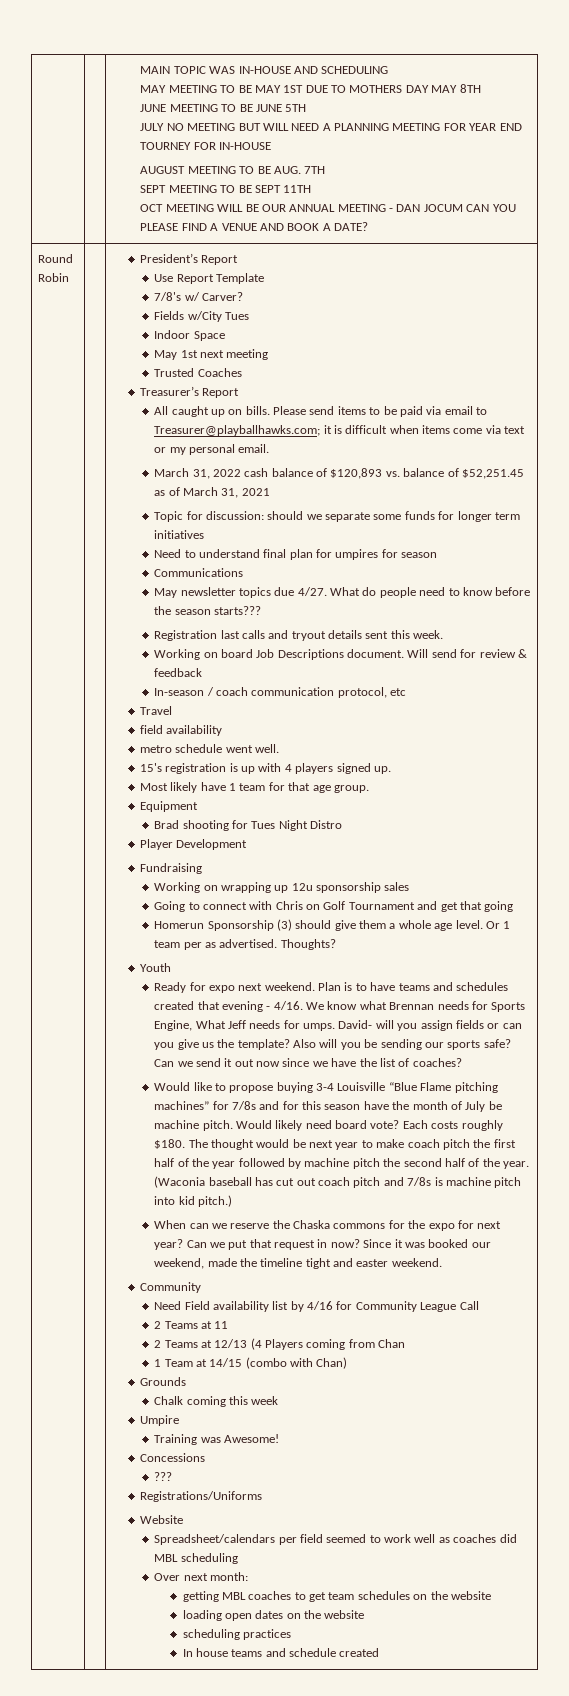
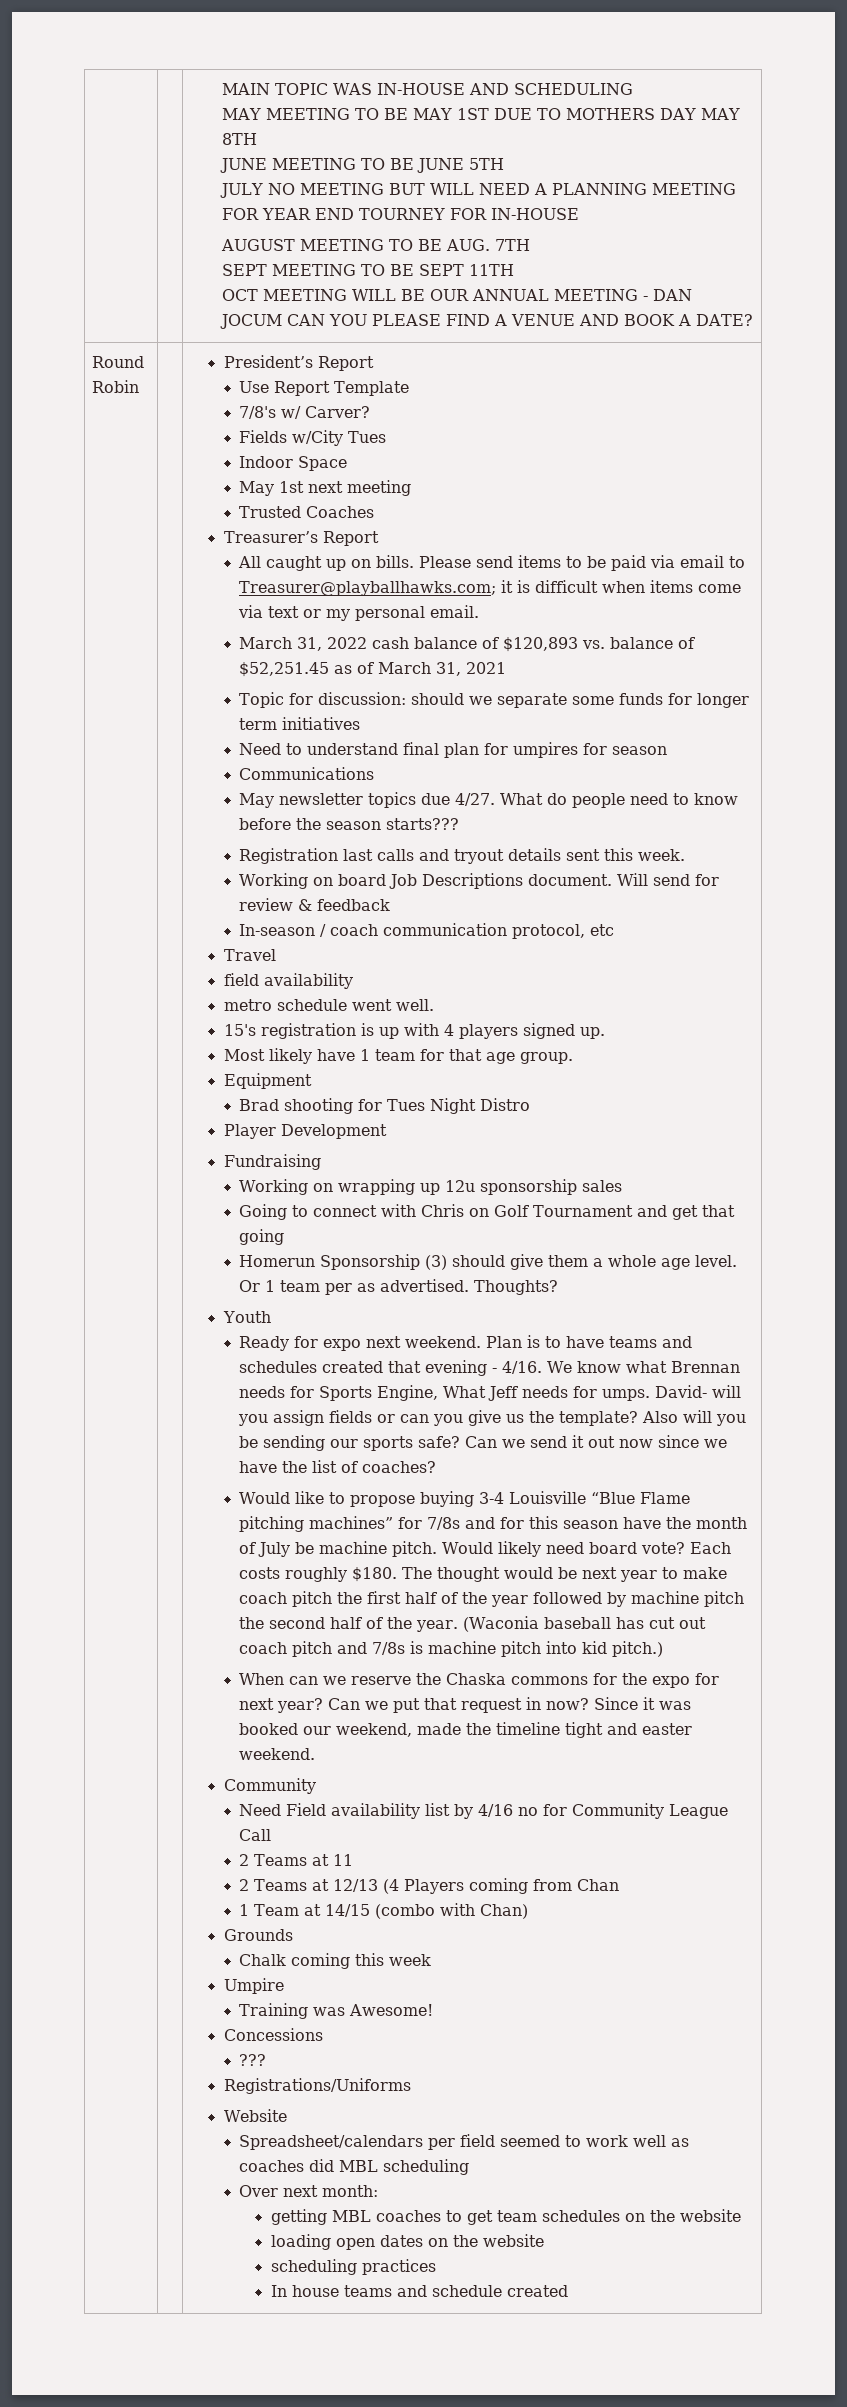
- Need Field availability list by 4/16 for Community League Call
+ Need Field availability list by 4/16 no for Community League Call

